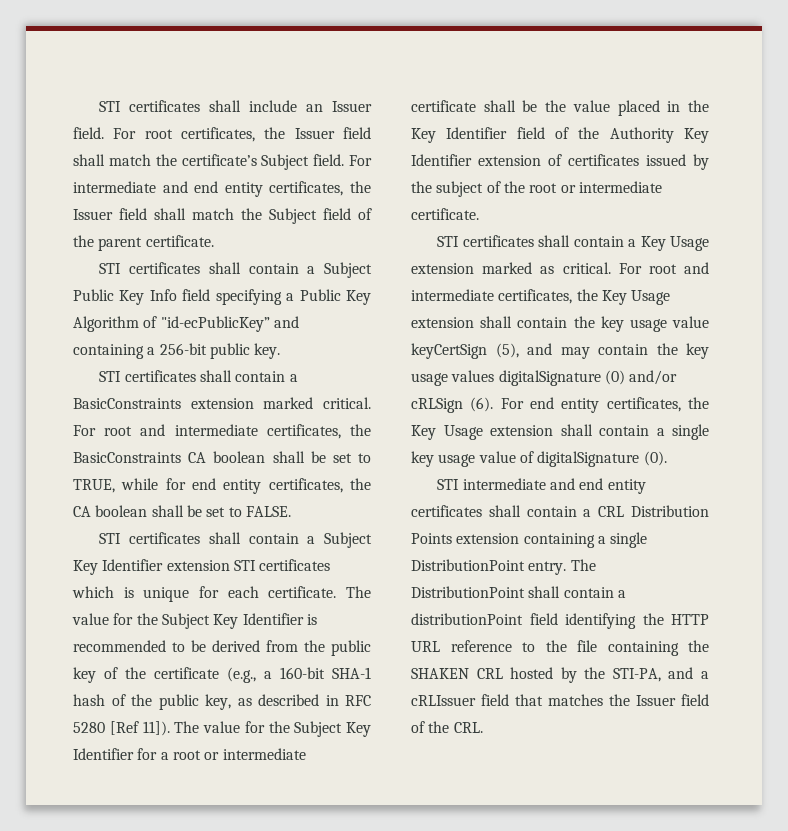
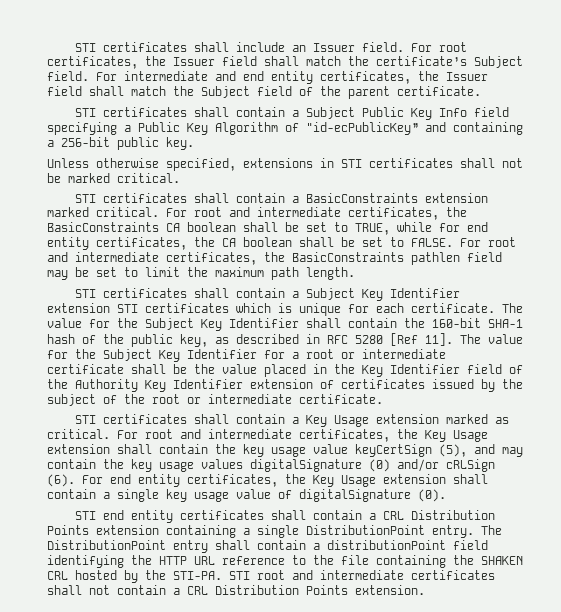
+ Unless otherwise specified, extensions in STI certificates shall not be marked critical.
+ For root and intermediate certificates, the BasicConstraints pathlen field may be set to limit the maximum path length.
- The value for the Subject Key Identifier is recommended to be derived from the public key of the certificate (e.g., a 160-bit SHA-1 hash of the public key, as described in RFC 5280 [Ref 11]).
+ The value for the Subject Key Identifier shall contain the 160-bit SHA-1 hash of the public key, as described in RFC 5280 [Ref 11].
- STI intermediate and end entity certificates shall contain a CRL Distribution Points extension containing a single DistributionPoint entry.
+ STI end entity certificates shall contain a CRL Distribution Points extension containing a single DistributionPoint entry.
- The DistributionPoint shall contain a distributionPoint field identifying the HTTP URL reference to the file containing the SHAKEN CRL hosted by the STI-PA, and a cRLIssuer field that matches the Issuer field of the CRL.
+ The DistributionPoint entry shall contain a distributionPoint field identifying the HTTP URL reference to the file containing the SHAKEN CRL hosted by the STI-PA. STI root and intermediate certificates shall not contain a CRL Distribution Points extension.

